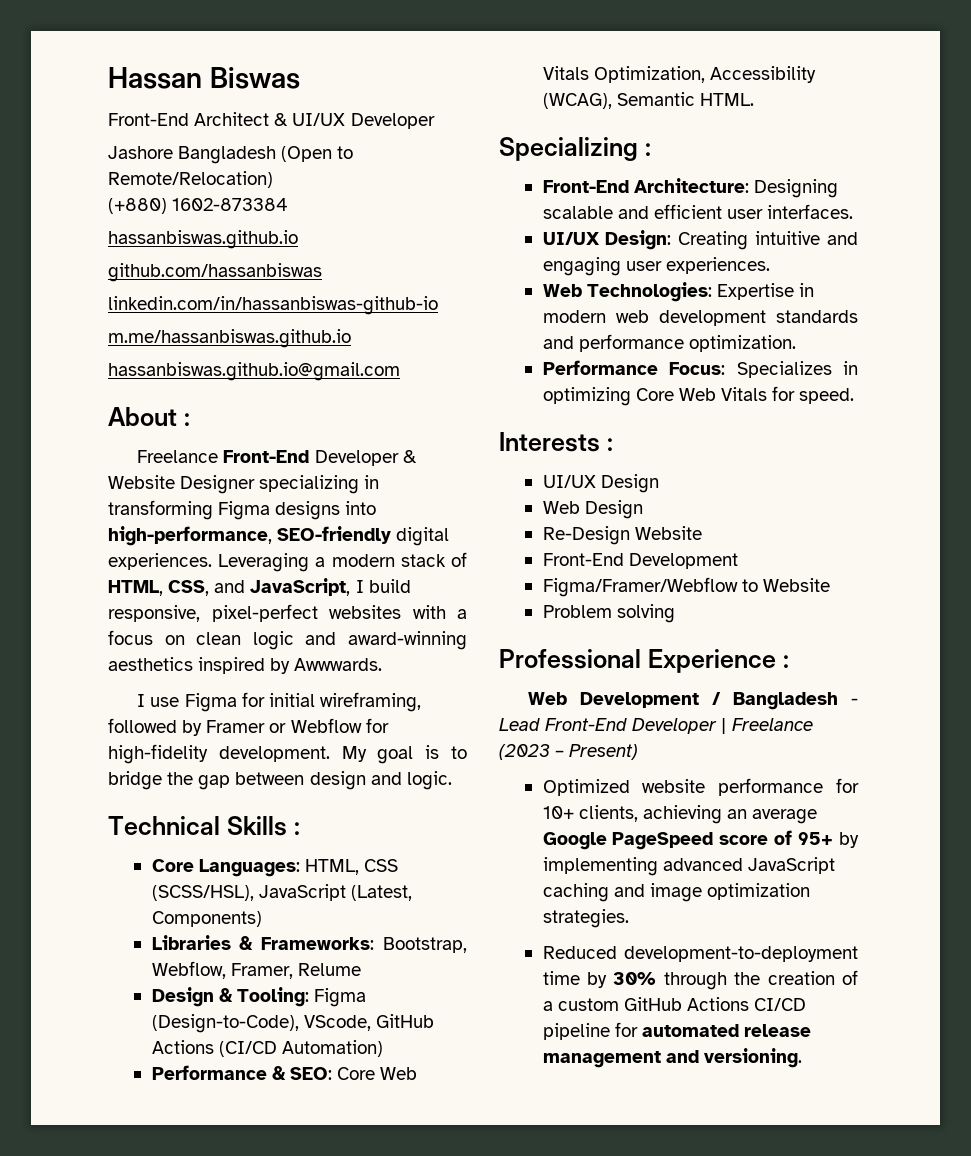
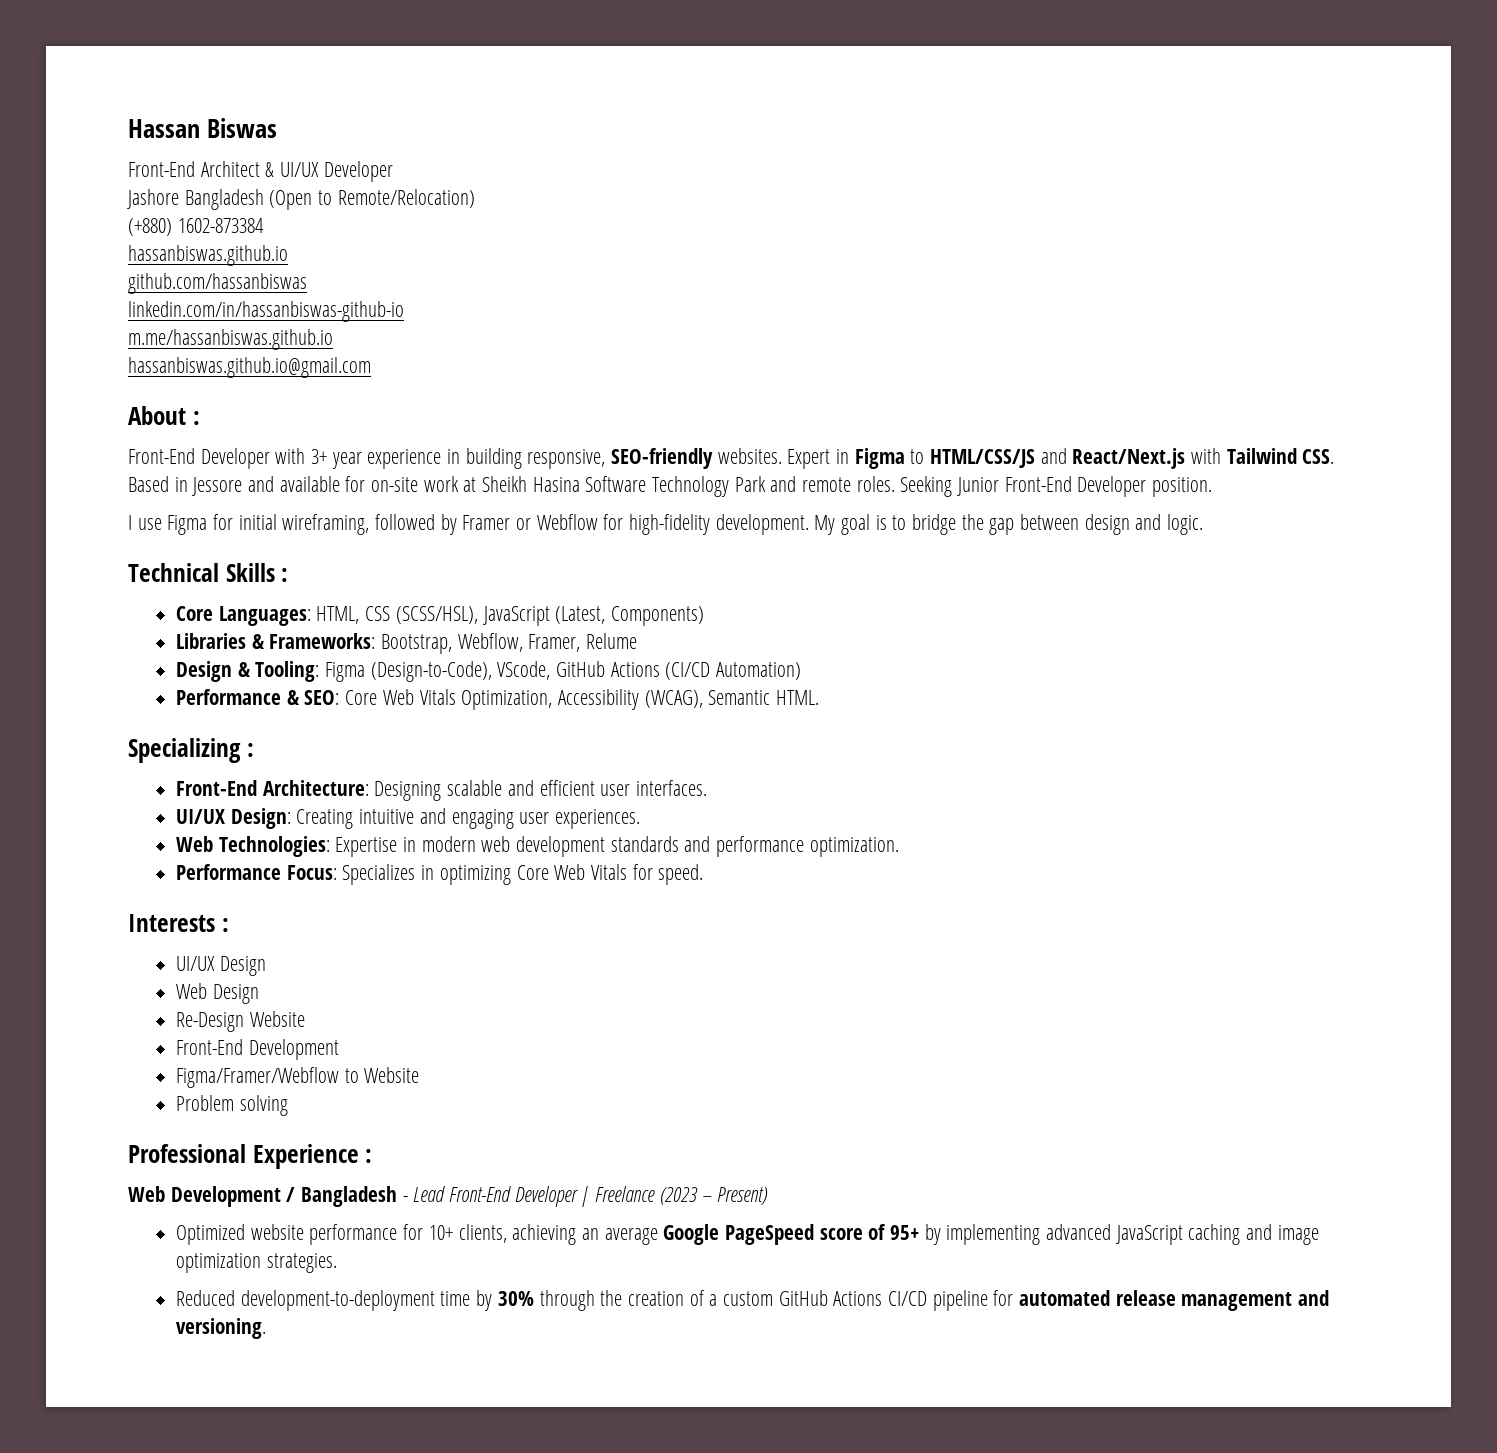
- Freelance Front-End Developer & Website Designer specializing in transforming Figma designs into high-performance, SEO-friendly digital experiences. Leveraging a modern stack of HTML, CSS, and JavaScript, I build responsive, pixel-perfect websites with a focus on clean logic and award-winning aesthetics inspired by Awwwards.
+ Front-End Developer with 3+ year experience in building responsive, SEO-friendly websites. Expert in Figma to HTML/CSS/JS and React/Next.js with Tailwind CSS. Based in Jessore and available for on-site work at Sheikh Hasina Software Technology Park and remote roles. Seeking Junior Front-End Developer position.

